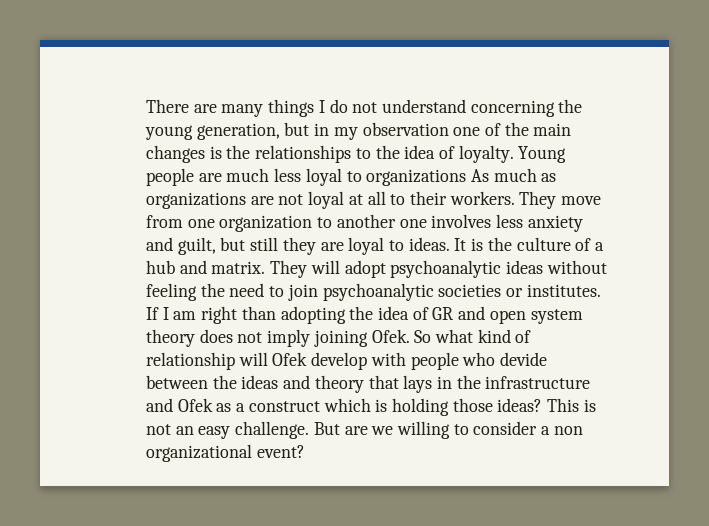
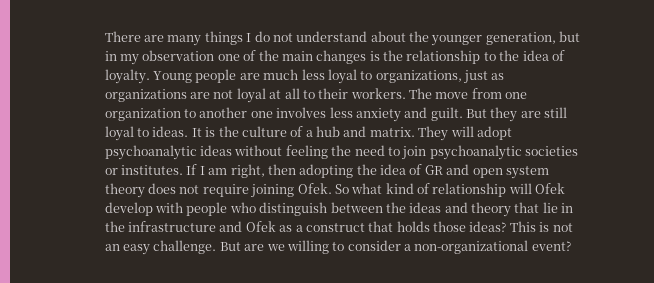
- There are many things I do not understand concerning the young generation, but in my observation one of the main changes is the relationships to the idea of loyalty.
+ There are many things I do not understand about the younger generation, but in my observation one of the main changes is the relationship to the idea of loyalty.
- Young people are much less loyal to organizations As much as organizations are not loyal at all to their workers.
+ Young people are much less loyal to organizations, just as organizations are not loyal at all to their workers.
- They move from one organization to another one involves less anxiety and guilt, but still they are loyal to ideas.
+ The move from one organization to another one involves less anxiety and guilt. But they are still loyal to ideas.
- If I am right than adopting the idea of GR and open system theory does not imply joining Ofek.
+ If I am right, then adopting the idea of GR and open system theory does not require joining Ofek.
- So what kind of relationship will Ofek develop with people who devide between the ideas and theory that lays in the infrastructure and Ofek as a construct which is holding those ideas?
+ So what kind of relationship will Ofek develop with people who distinguish between the ideas and theory that lie in the infrastructure and Ofek as a construct that holds those ideas?
- But are we willing to consider a non organizational event?
+ But are we willing to consider a non-organizational event?

